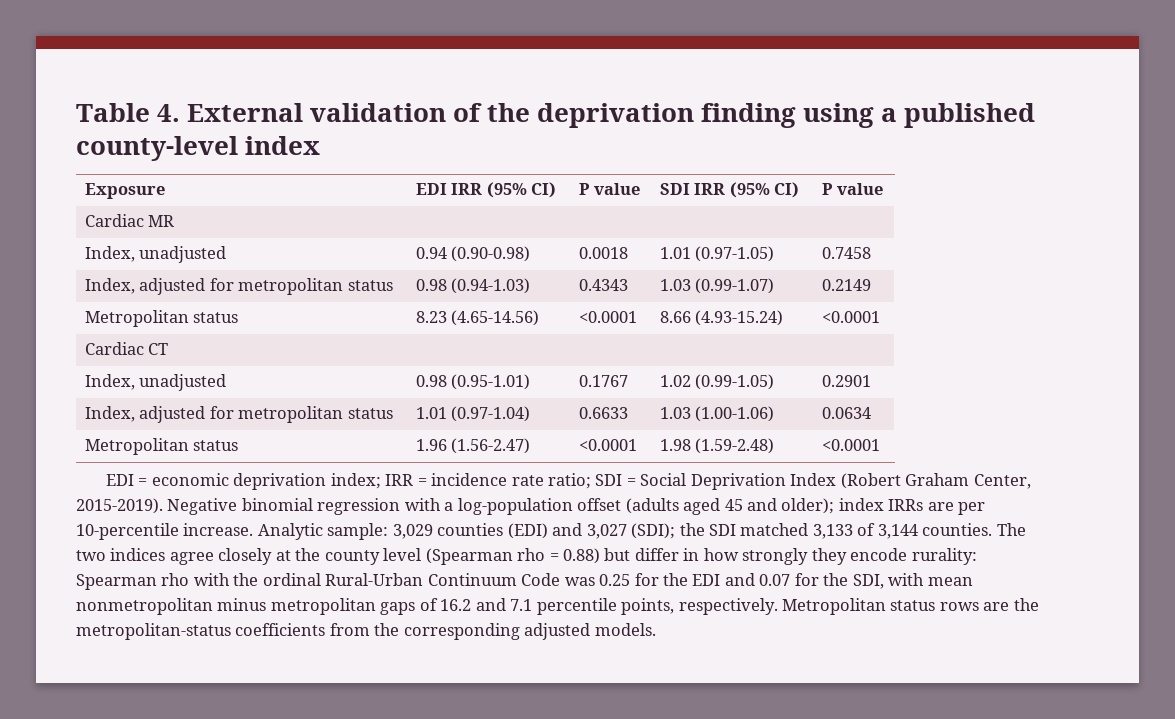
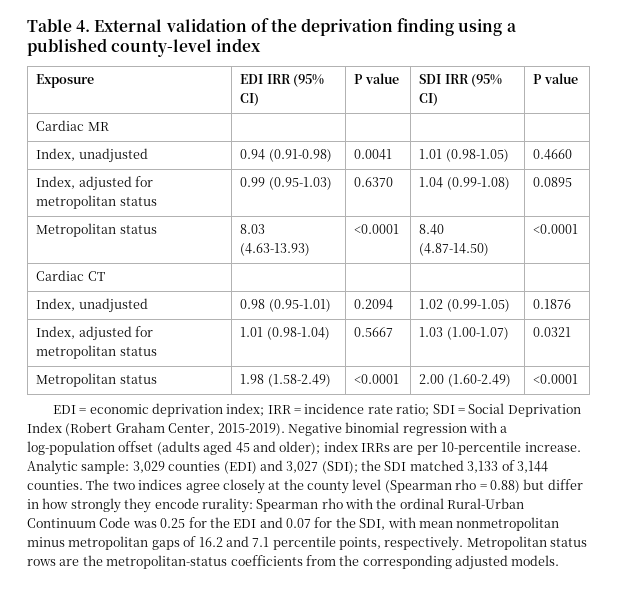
- Index, unadjusted | 0.94 (0.90-0.98) | 0.0018 | 1.01 (0.97-1.05) | 0.7458
- Index, adjusted for metropolitan status | 0.98 (0.94-1.03) | 0.4343 | 1.03 (0.99-1.07) | 0.2149
- Metropolitan status | 8.23 (4.65-14.56) | <0.0001 | 8.66 (4.93-15.24) | <0.0001
+ Index, unadjusted | 0.94 (0.91-0.98) | 0.0041 | 1.01 (0.98-1.05) | 0.4660
+ Index, adjusted for metropolitan status | 0.99 (0.95-1.03) | 0.6370 | 1.04 (0.99-1.08) | 0.0895
+ Metropolitan status | 8.03 (4.63-13.93) | <0.0001 | 8.40 (4.87-14.50) | <0.0001
- Index, unadjusted | 0.98 (0.95-1.01) | 0.1767 | 1.02 (0.99-1.05) | 0.2901
+ Index, unadjusted | 0.98 (0.95-1.01) | 0.2094 | 1.02 (0.99-1.05) | 0.1876
- Index, adjusted for metropolitan status | 1.01 (0.97-1.04) | 0.6633 | 1.03 (1.00-1.06) | 0.0634
- Metropolitan status | 1.96 (1.56-2.47) | <0.0001 | 1.98 (1.59-2.48) | <0.0001
+ Index, adjusted for metropolitan status | 1.01 (0.98-1.04) | 0.5667 | 1.03 (1.00-1.07) | 0.0321
+ Metropolitan status | 1.98 (1.58-2.49) | <0.0001 | 2.00 (1.60-2.49) | <0.0001

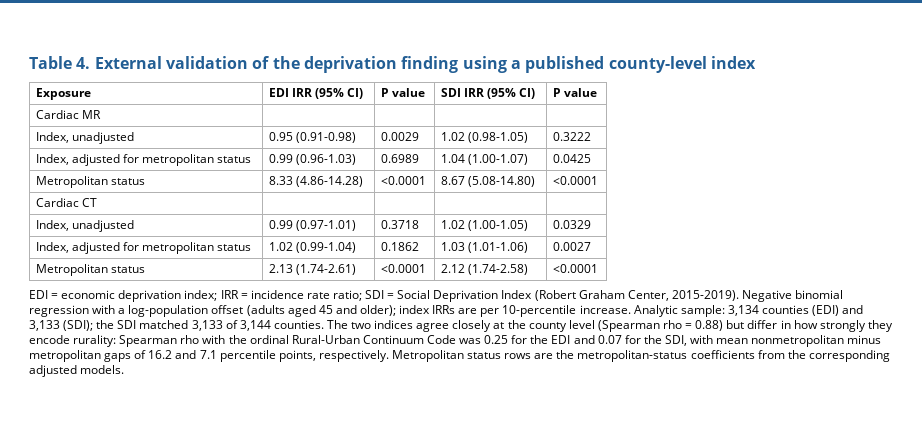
- Index, unadjusted | 0.94 (0.91-0.98) | 0.0041 | 1.01 (0.98-1.05) | 0.4660
+ Index, unadjusted | 0.95 (0.91-0.98) | 0.0029 | 1.02 (0.98-1.05) | 0.3222
- Index, adjusted for metropolitan status | 0.99 (0.95-1.03) | 0.6370 | 1.04 (0.99-1.08) | 0.0895
- Metropolitan status | 8.03 (4.63-13.93) | <0.0001 | 8.40 (4.87-14.50) | <0.0001
+ Index, adjusted for metropolitan status | 0.99 (0.96-1.03) | 0.6989 | 1.04 (1.00-1.07) | 0.0425
+ Metropolitan status | 8.33 (4.86-14.28) | <0.0001 | 8.67 (5.08-14.80) | <0.0001
- Index, unadjusted | 0.98 (0.95-1.01) | 0.2094 | 1.02 (0.99-1.05) | 0.1876
- Index, adjusted for metropolitan status | 1.01 (0.98-1.04) | 0.5667 | 1.03 (1.00-1.07) | 0.0321
- Metropolitan status | 1.98 (1.58-2.49) | <0.0001 | 2.00 (1.60-2.49) | <0.0001
+ Index, unadjusted | 0.99 (0.97-1.01) | 0.3718 | 1.02 (1.00-1.05) | 0.0329
+ Index, adjusted for metropolitan status | 1.02 (0.99-1.04) | 0.1862 | 1.03 (1.01-1.06) | 0.0027
+ Metropolitan status | 2.13 (1.74-2.61) | <0.0001 | 2.12 (1.74-2.58) | <0.0001
- Analytic sample: 3,029 counties (EDI) and 3,027 (SDI); the SDI matched 3,133 of 3,144 counties.
+ Analytic sample: 3,134 counties (EDI) and 3,133 (SDI); the SDI matched 3,133 of 3,144 counties.

